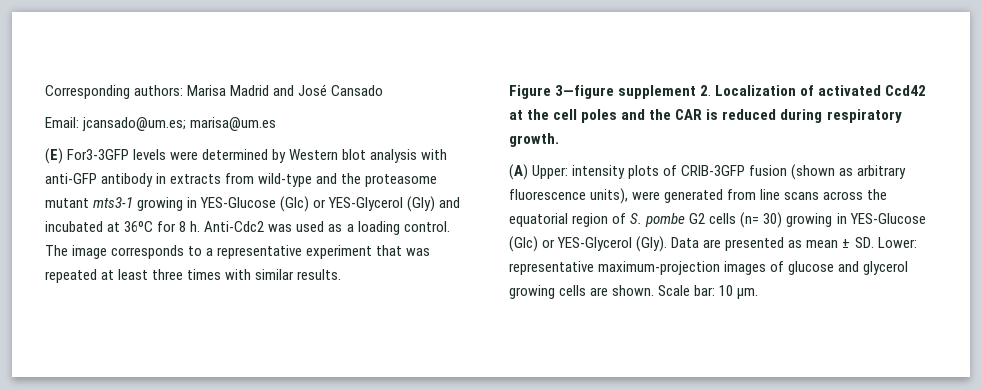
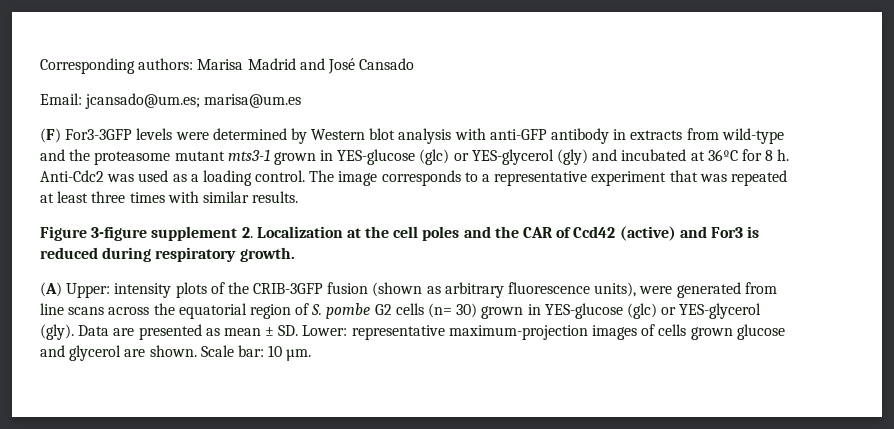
- (E) For3-3GFP levels were determined by Western blot analysis with anti-GFP antibody in extracts from wild-type and the proteasome mutant mts3-1 growing in YES-Glucose (Glc) or YES-Glycerol (Gly) and incubated at 36ºC for 8 h.
+ (F) For3-3GFP levels were determined by Western blot analysis with anti-GFP antibody in extracts from wild-type and the proteasome mutant mts3-1 grown in YES-glucose (glc) or YES-glycerol (gly) and incubated at 36ºC for 8 h.
- Figure 3—figure supplement 2. Localization of activated Ccd42 at the cell poles and the CAR is reduced during respiratory growth.
+ Figure 3-figure supplement 2. Localization at the cell poles and the CAR of Ccd42 (active) and For3 is reduced during respiratory growth.
- (A) Upper: intensity plots of CRIB-3GFP fusion (shown as arbitrary fluorescence units), were generated from line scans across the equatorial region of S. pombe G2 cells (n= 30) growing in YES-Glucose (Glc) or YES-Glycerol (Gly).
+ (A) Upper: intensity plots of the CRIB-3GFP fusion (shown as arbitrary fluorescence units), were generated from line scans across the equatorial region of S. pombe G2 cells (n= 30) grown in YES-glucose (glc) or YES-glycerol (gly).
- Data are presented as mean ± SD. Lower: representative maximum-projection images of glucose and glycerol growing cells are shown.
+ Data are presented as mean ± SD. Lower: representative maximum-projection images of cells grown glucose and glycerol are shown.

